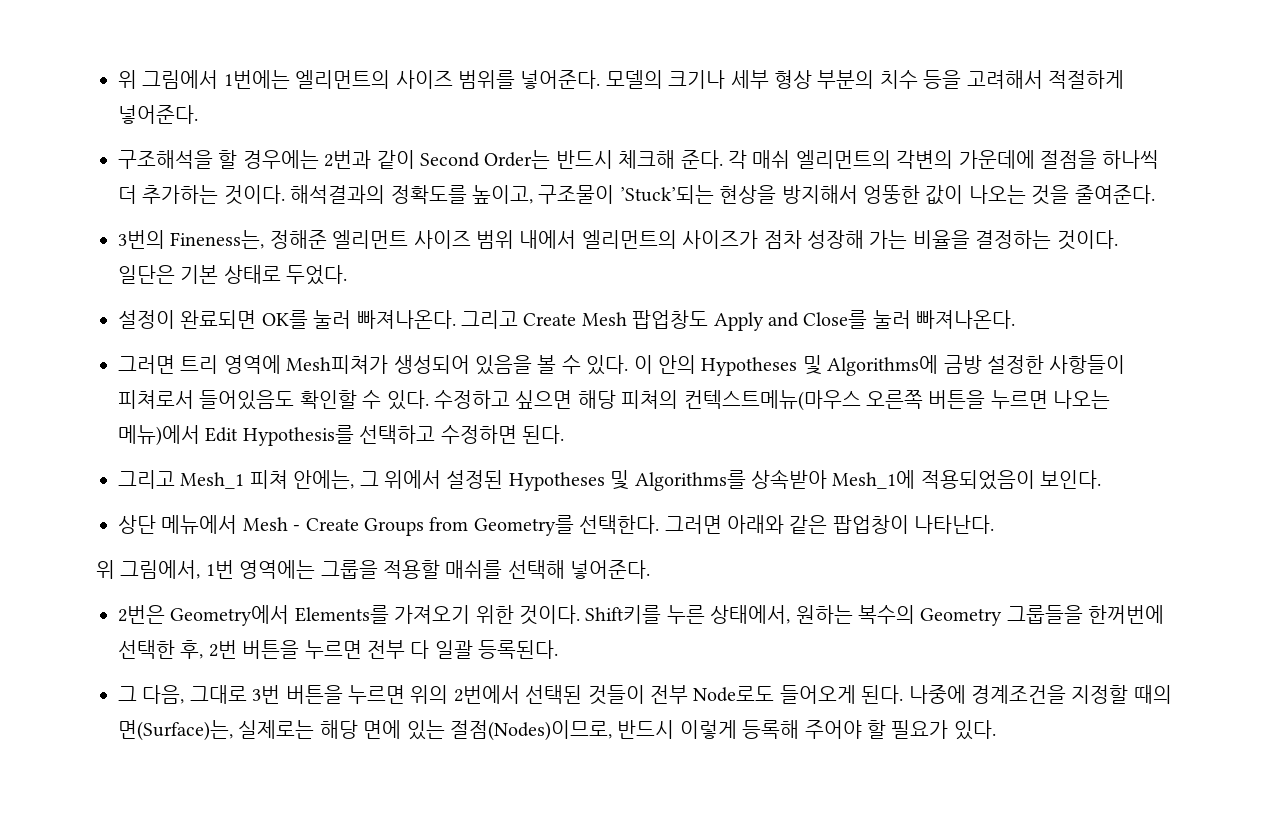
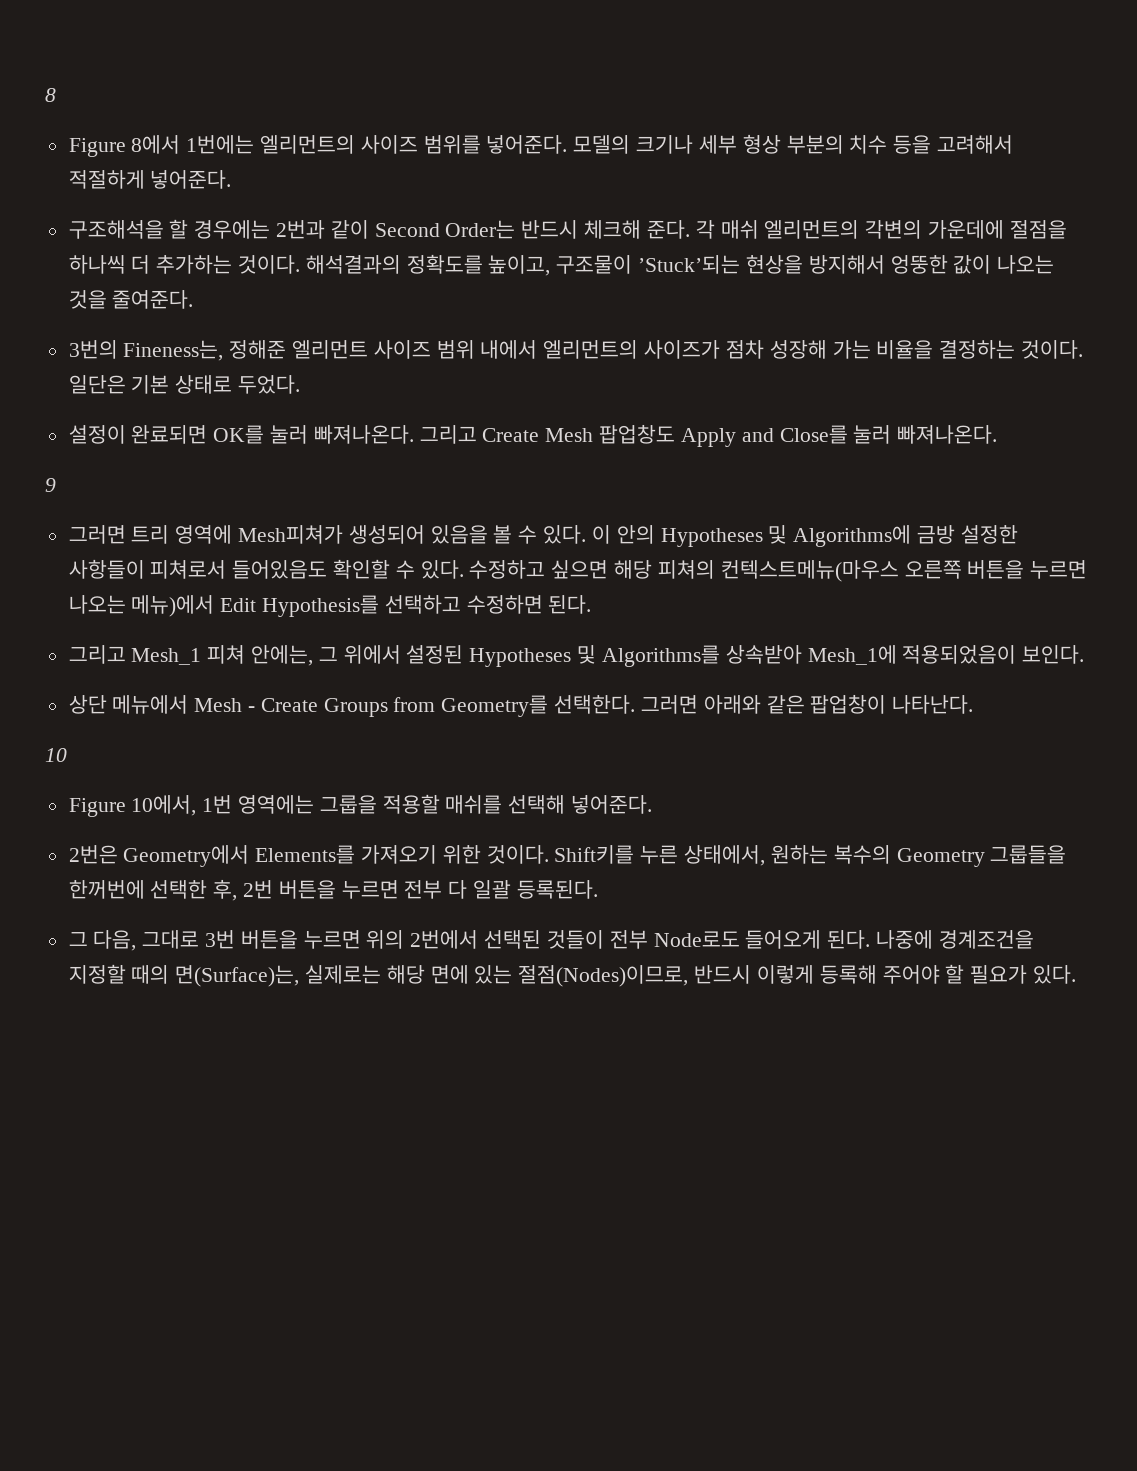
- 위 그림에서 1번에는 엘리먼트의 사이즈 범위를 넣어준다.
+ 8
+ Figure 8에서 1번에는 엘리먼트의 사이즈 범위를 넣어준다.
+ 9
- 위 그림에서, 1번 영역에는 그룹을 적용할 매쉬를 선택해 넣어준다.
+ 10
+ Figure 10에서, 1번 영역에는 그룹을 적용할 매쉬를 선택해 넣어준다.

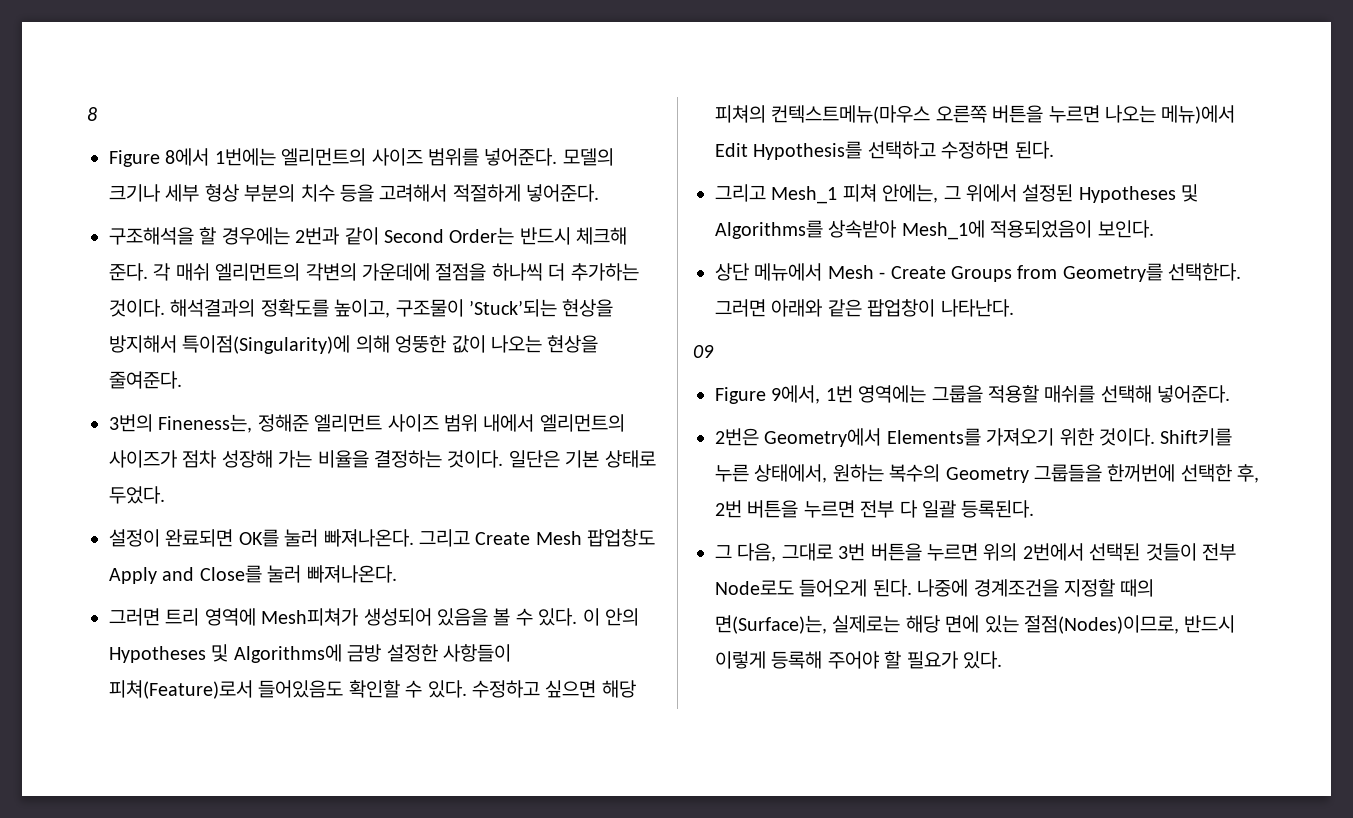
- 해석결과의 정확도를 높이고, 구조물이 ’Stuck’되는 현상을 방지해서 엉뚱한 값이 나오는 것을 줄여준다.
+ 해석결과의 정확도를 높이고, 구조물이 ’Stuck’되는 현상을 방지해서 특이점(Singularity)에 의해 엉뚱한 값이 나오는 현상을 줄여준다.
- 9
- 이 안의 Hypotheses 및 Algorithms에 금방 설정한 사항들이 피쳐로서 들어있음도 확인할 수 있다.
+ 이 안의 Hypotheses 및 Algorithms에 금방 설정한 사항들이 피쳐(Feature)로서 들어있음도 확인할 수 있다.
- 10
- Figure 10에서, 1번 영역에는 그룹을 적용할 매쉬를 선택해 넣어준다.
+ 09
+ Figure 9에서, 1번 영역에는 그룹을 적용할 매쉬를 선택해 넣어준다.

